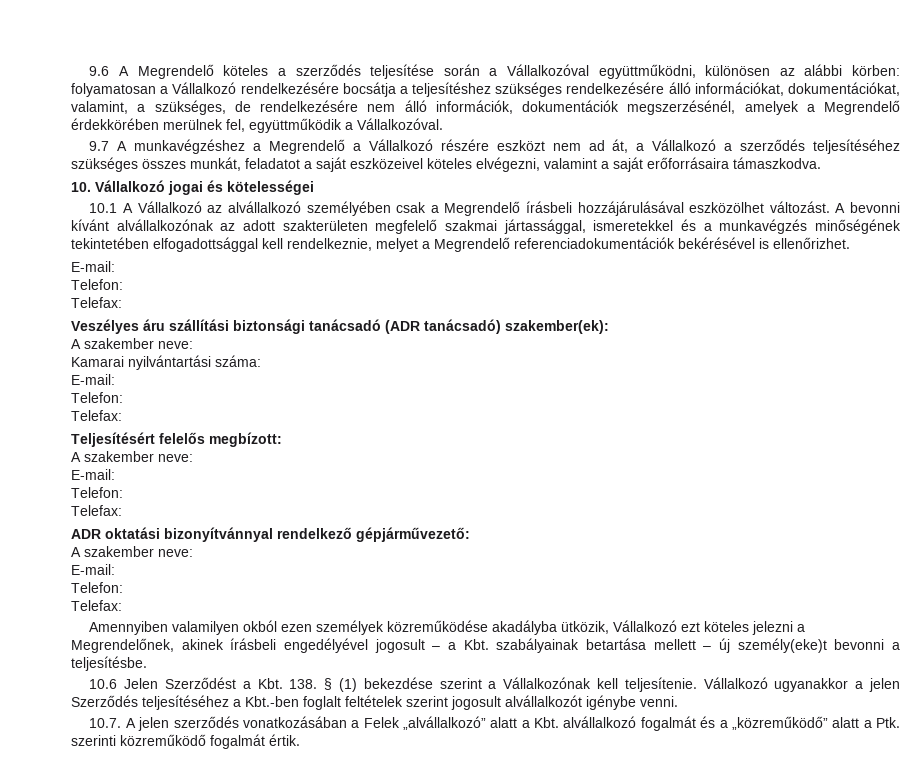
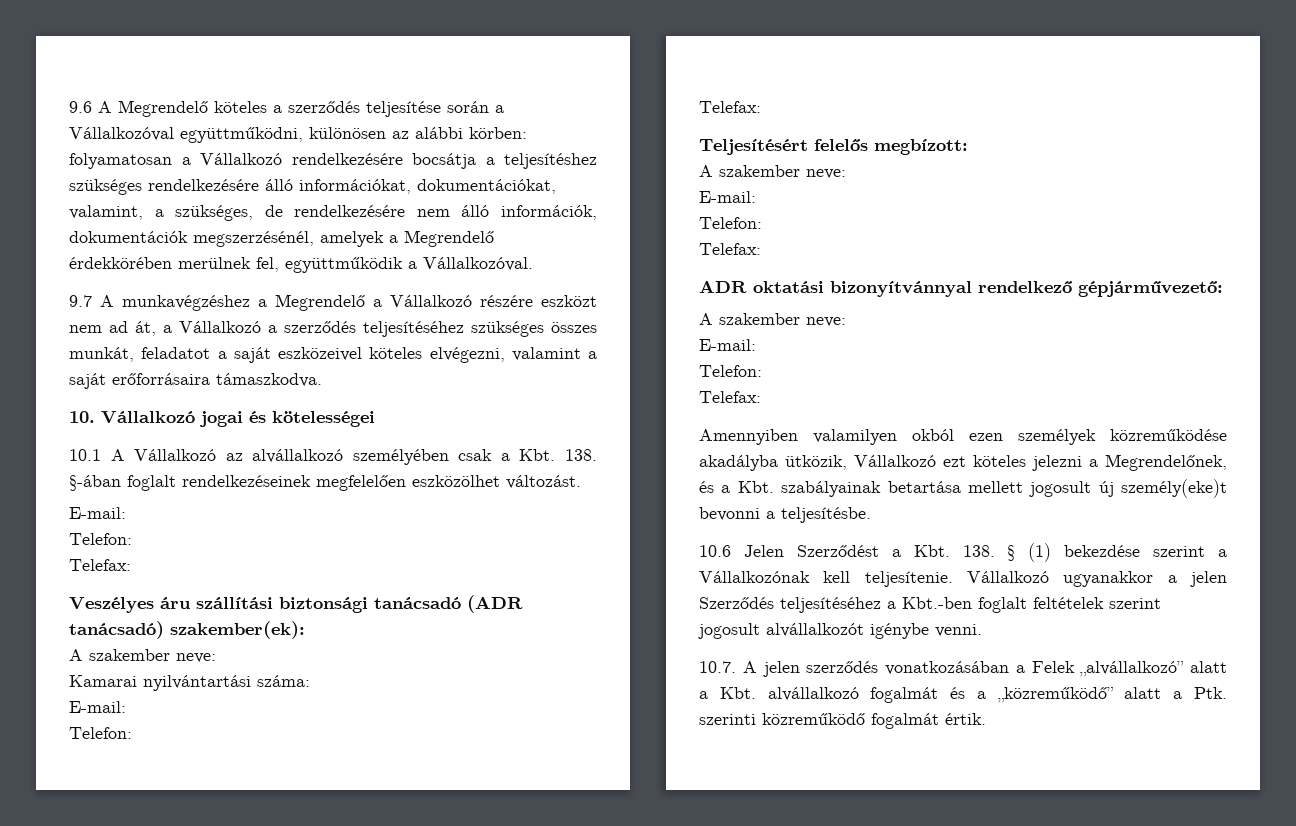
- 10.1 A Vállalkozó az alvállalkozó személyében csak a Megrendelő írásbeli hozzájárulásával eszközölhet változást. A bevonni kívánt alvállalkozónak az adott szakterületen megfelelő szakmai jártassággal, ismeretekkel és a munkavégzés minőségének tekintetében elfogadottsággal kell rendelkeznie, melyet a Megrendelő referenciadokumentációk bekérésével is ellenőrizhet.
+ 10.1 A Vállalkozó az alvállalkozó személyében csak a Kbt. 138. §-ában foglalt rendelkezéseinek megfelelően eszközölhet változást.
- Amennyiben valamilyen okból ezen személyek közreműködése akadályba ütközik, Vállalkozó ezt köteles jelezni a Megrendelőnek, akinek írásbeli engedélyével jogosult – a Kbt. szabályainak betartása mellett – új személy(eke)t bevonni a teljesítésbe.
+ Amennyiben valamilyen okból ezen személyek közreműködése akadályba ütközik, Vállalkozó ezt köteles jelezni a Megrendelőnek, és a Kbt. szabályainak betartása mellett jogosult új személy(eke)t bevonni a teljesítésbe.

